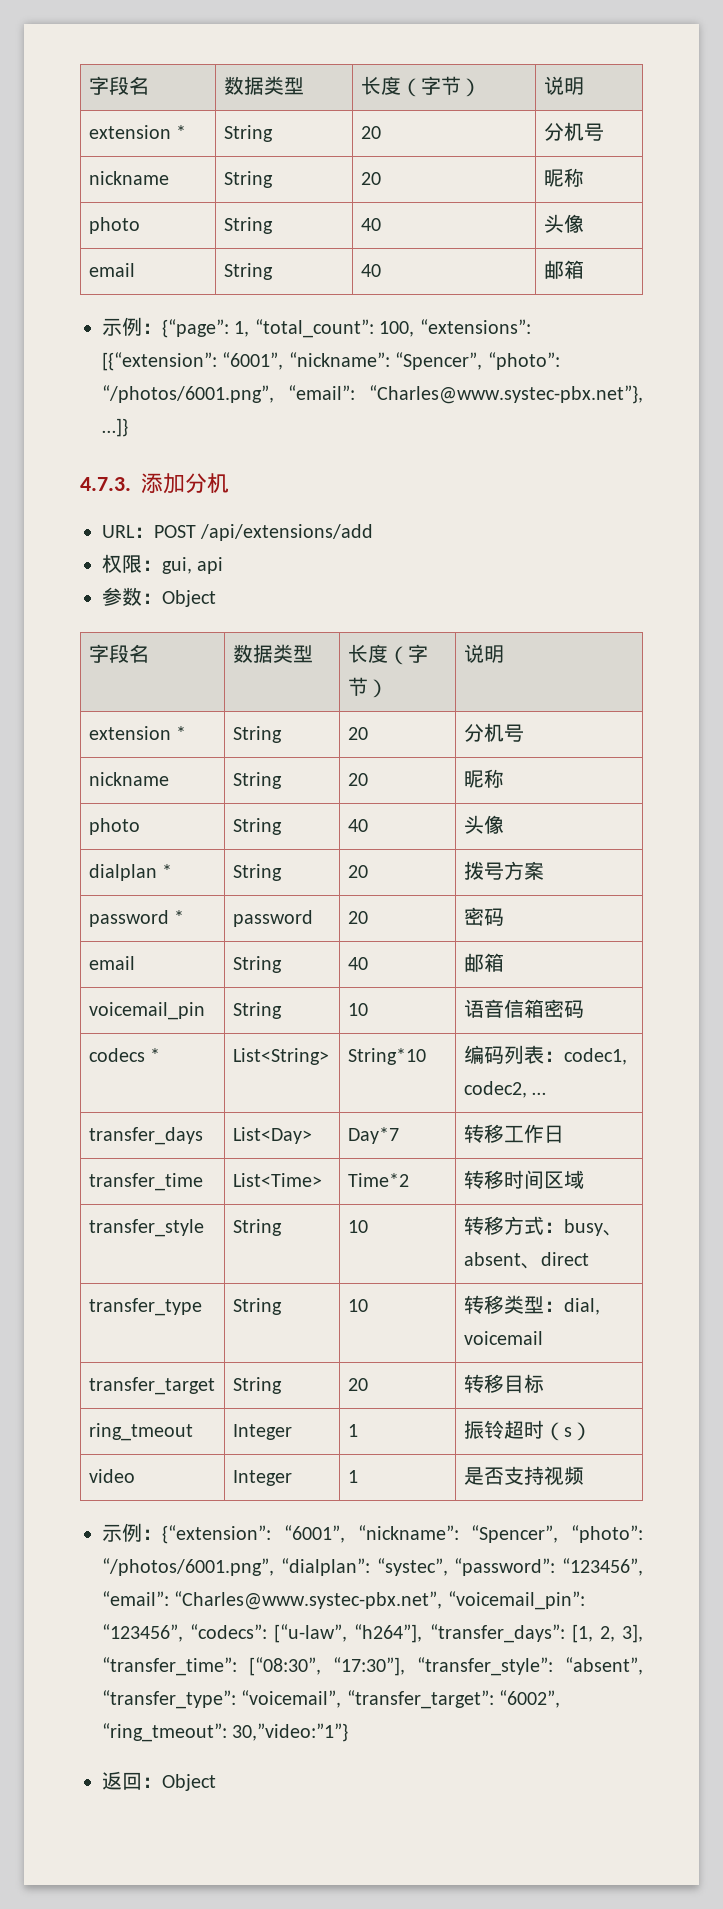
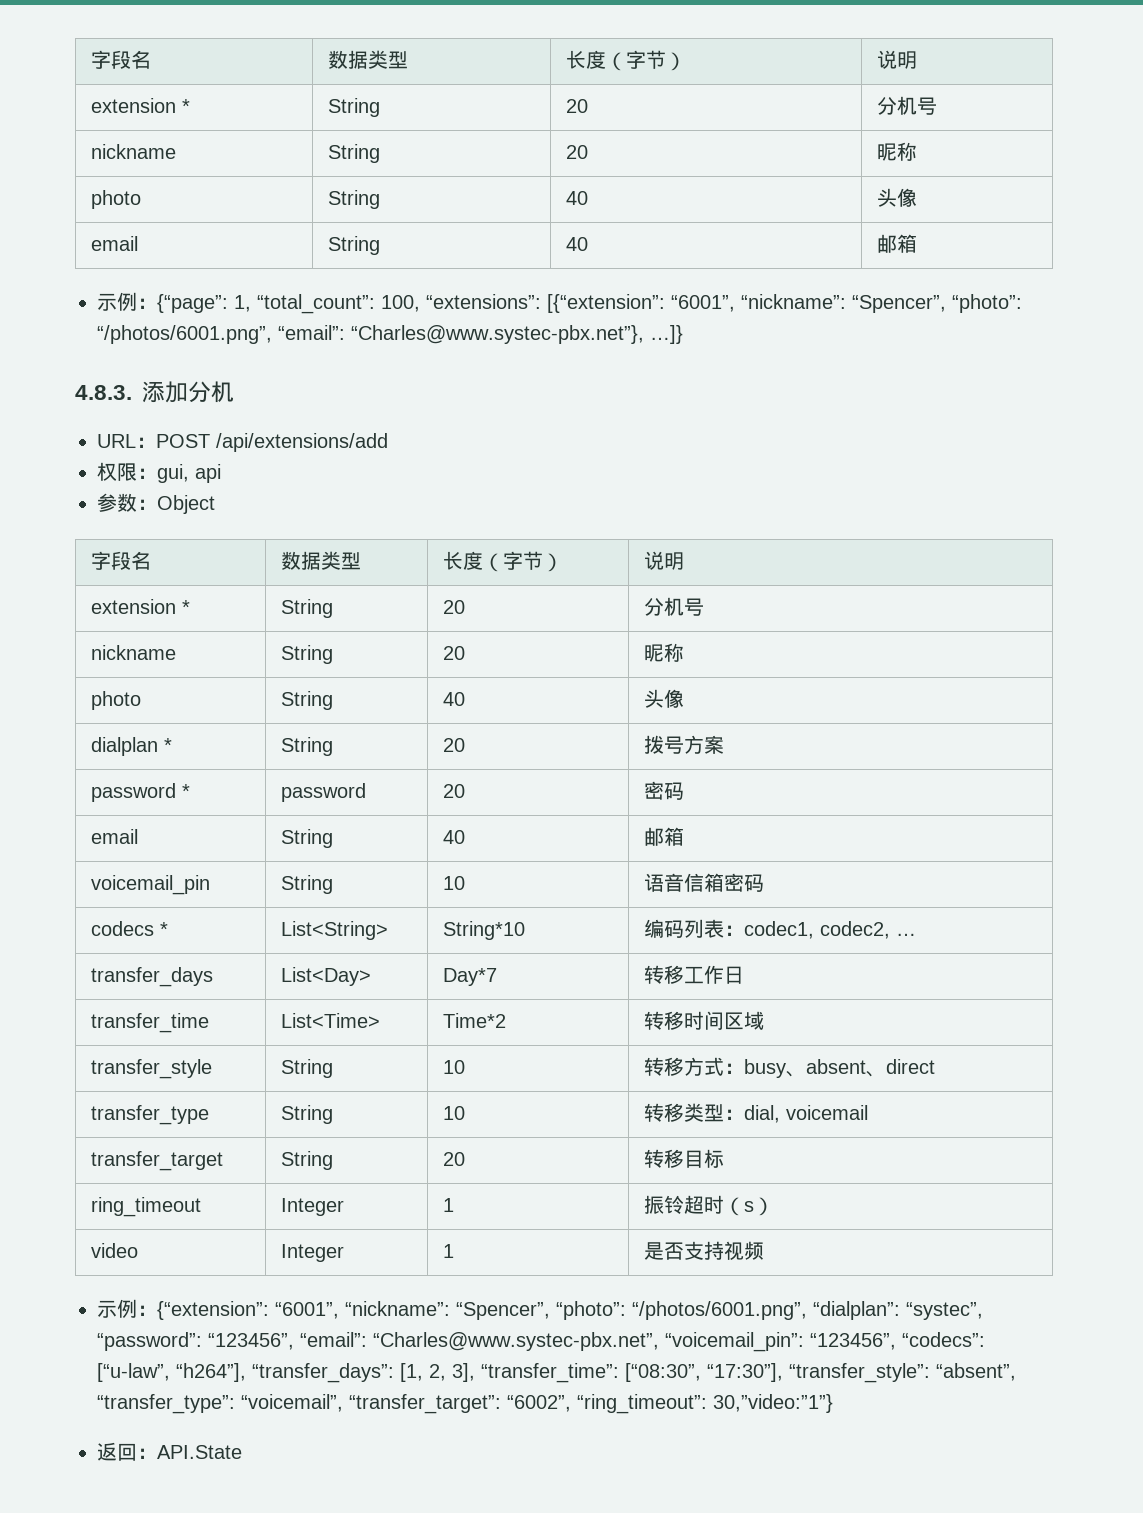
- 4.7.3.添加分机
+ 4.8.3.添加分机
- ring_tmeout | Integer | 1 | 振铃超时（s）
+ ring_timeout | Integer | 1 | 振铃超时（s）
- 示例：{“extension”: “6001”, “nickname”: “Spencer”, “photo”: “/photos/6001.png”, “dialplan”: “systec”, “password”: “123456”, “email”: “Charles@www.systec-pbx.net”, “voicemail_pin”: “123456”, “codecs”: [“u-law”, “h264”], “transfer_days”: [1, 2, 3], “transfer_time”: [“08:30”, “17:30”], “transfer_style”: “absent”, “transfer_type”: “voicemail”, “transfer_target”: “6002”, “ring_tmeout”: 30,”video:”1”}
+ 示例：{“extension”: “6001”, “nickname”: “Spencer”, “photo”: “/photos/6001.png”, “dialplan”: “systec”, “password”: “123456”, “email”: “Charles@www.systec-pbx.net”, “voicemail_pin”: “123456”, “codecs”: [“u-law”, “h264”], “transfer_days”: [1, 2, 3], “transfer_time”: [“08:30”, “17:30”], “transfer_style”: “absent”, “transfer_type”: “voicemail”, “transfer_target”: “6002”, “ring_timeout”: 30,”video:”1”}
- 返回：Object
+ 返回：API.State

